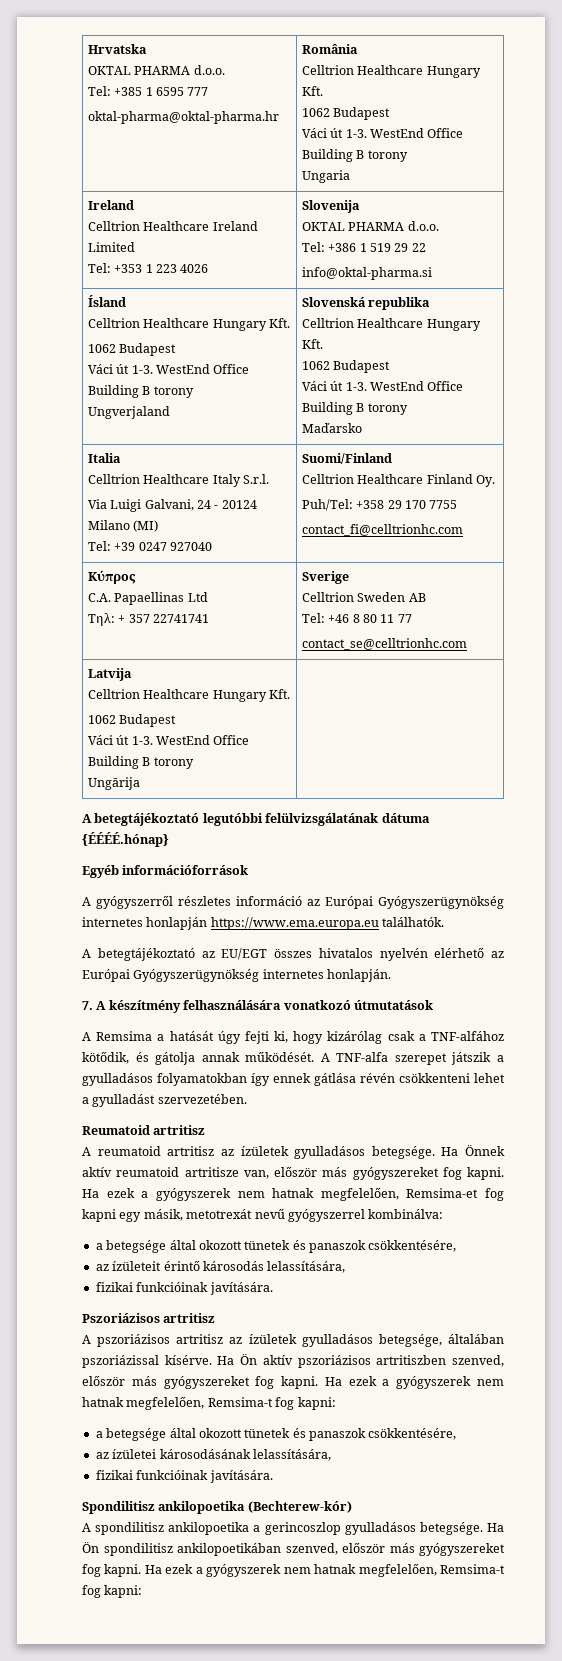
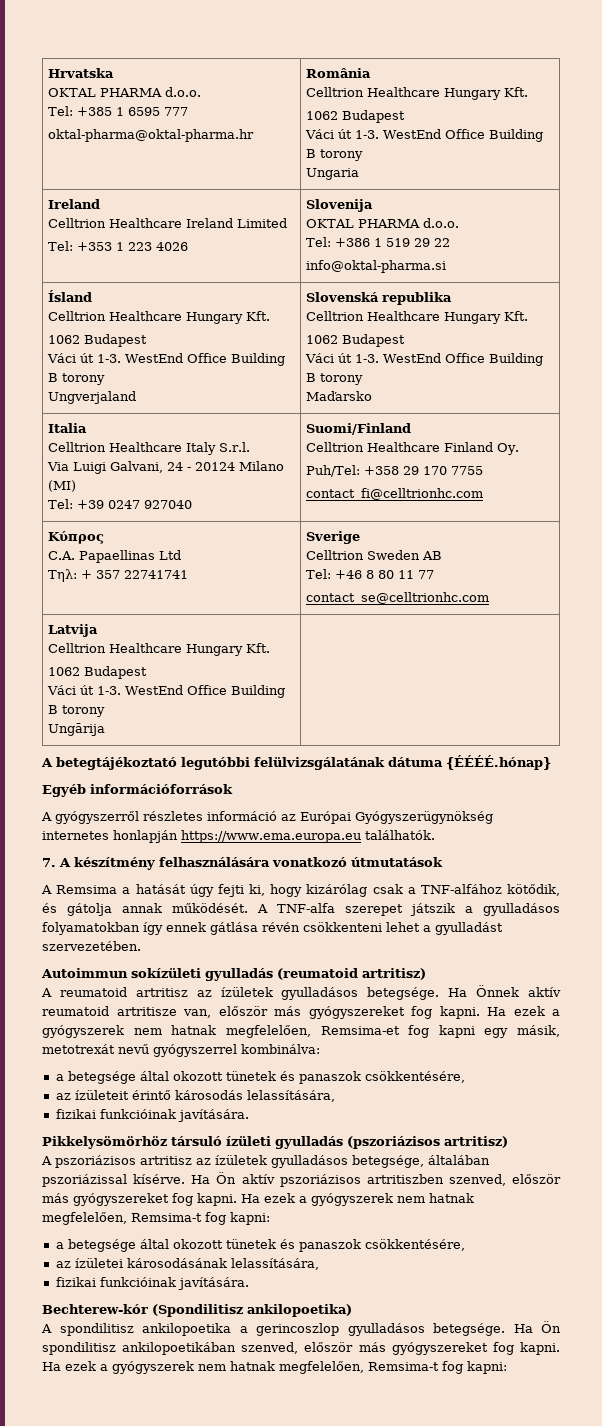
- A betegtájékoztató az EU/EGT összes hivatalos nyelvén elérhető az Európai Gyógyszerügynökség internetes honlapján.
- Reumatoid artritisz
+ Autoimmun sokízületi gyulladás (reumatoid artritisz)
- Pszoriázisos artritisz
+ Pikkelysömörhöz társuló ízületi gyulladás (pszoriázisos artritisz)
- Spondilitisz ankilopoetika (Bechterew-kór)
+ Bechterew-kór (Spondilitisz ankilopoetika)

